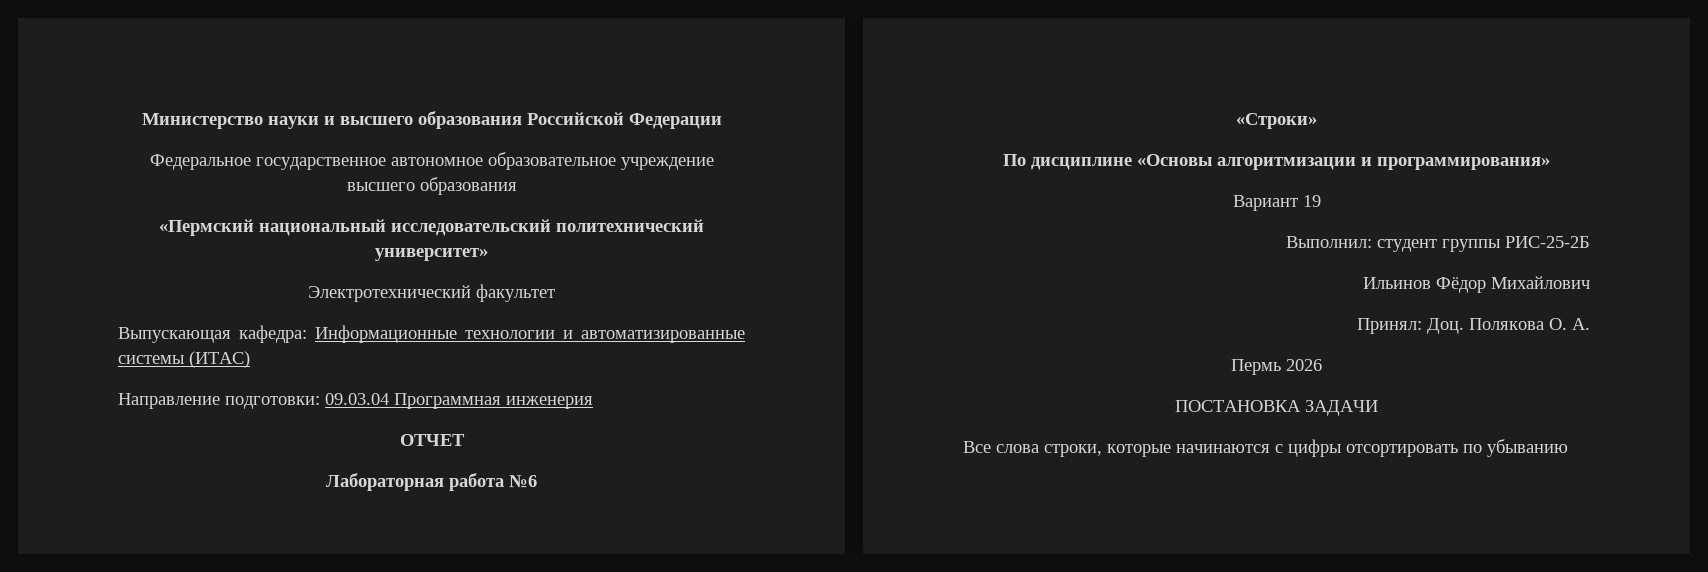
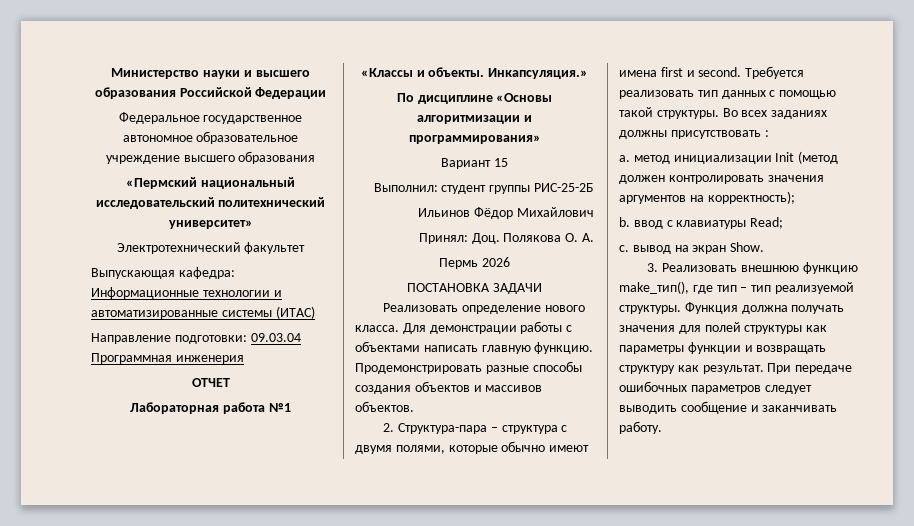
- Лабораторная работа №6
- «Строки»
+ Лабораторная работа №1
+ «Классы и объекты. Инкапсуляция.»
- Вариант 19
+ Вариант 15
- Все слова строки, которые начинаются с цифры отсортировать по убыванию
+ Реализовать определение нового класса. Для демонстрации работы с объектами написать главную функцию. Продемонстрировать разные способы создания объектов и массивов объектов.
+ 2. Структура-пара – структура с двумя полями, которые обычно имеют имена first и second. Требуется реализовать тип данных с помощью такой структуры. Во всех заданиях должны присутствовать :
+ a. метод инициализации Init (метод должен контролировать значения аргументов на корректность);
+ b. ввод с клавиатуры Read;
+ c. вывод на экран Show.
+ 3. Реализовать внешнюю функцию make_тип(), где тип – тип реализуемой структуры. Функция должна получать значения для полей структуры как параметры функции и возвращать структуру как результат. При передаче ошибочных параметров следует выводить сообщение и заканчивать работу.

